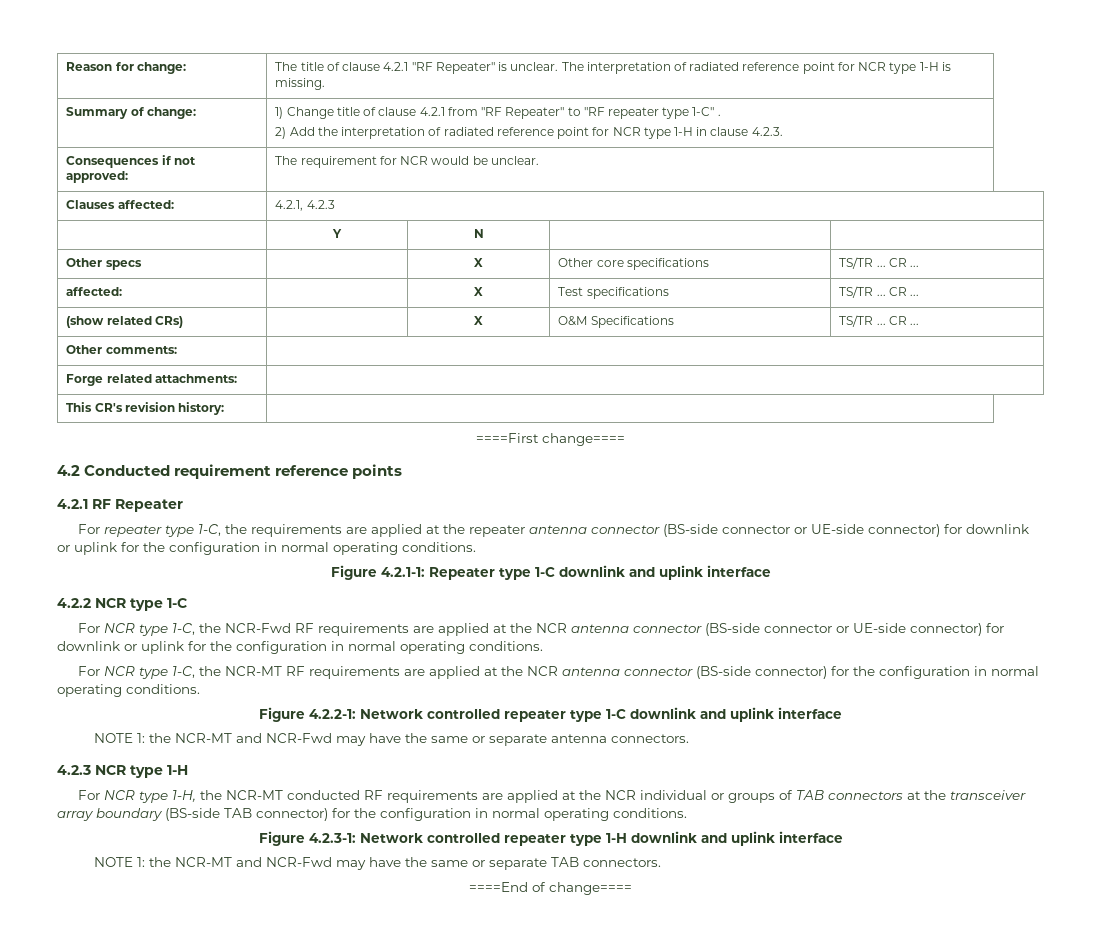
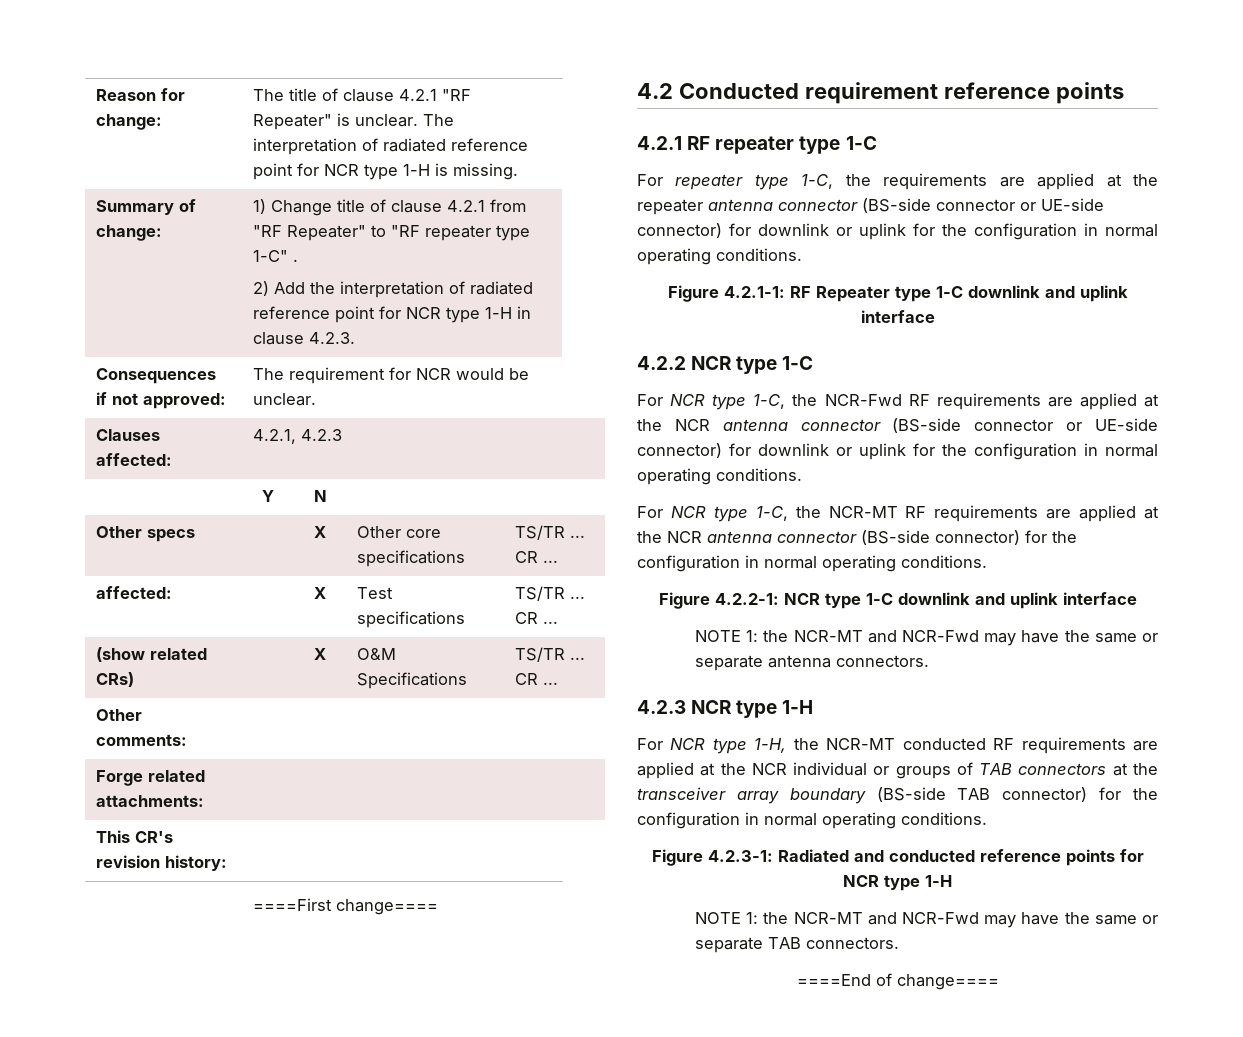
- 4.2.1 RF Repeater
+ 4.2.1 RF repeater type 1-C
- Figure 4.2.1-1: Repeater type 1-C downlink and uplink interface
+ Figure 4.2.1-1: RF Repeater type 1-C downlink and uplink interface
- Figure 4.2.2-1: Network controlled repeater type 1-C downlink and uplink interface
+ Figure 4.2.2-1: NCR type 1-C downlink and uplink interface
- Figure 4.2.3-1: Network controlled repeater type 1-H downlink and uplink interface
+ Figure 4.2.3-1: Radiated and conducted reference points for NCR type 1-H

